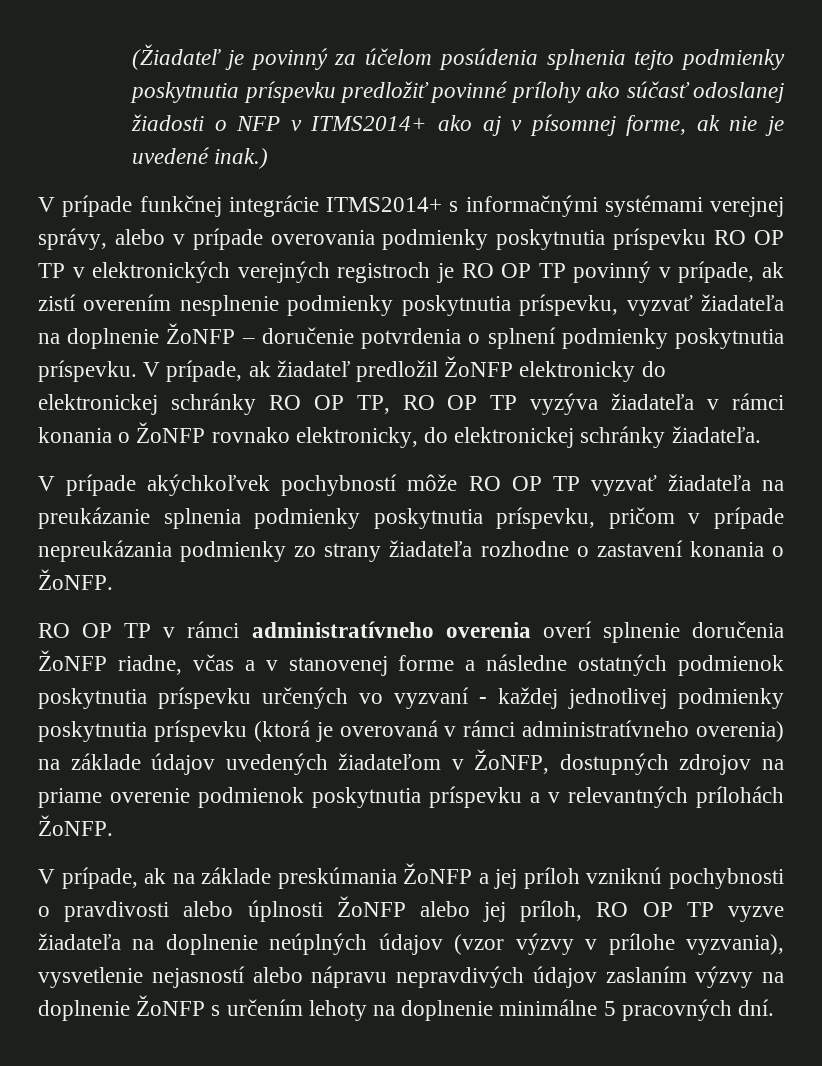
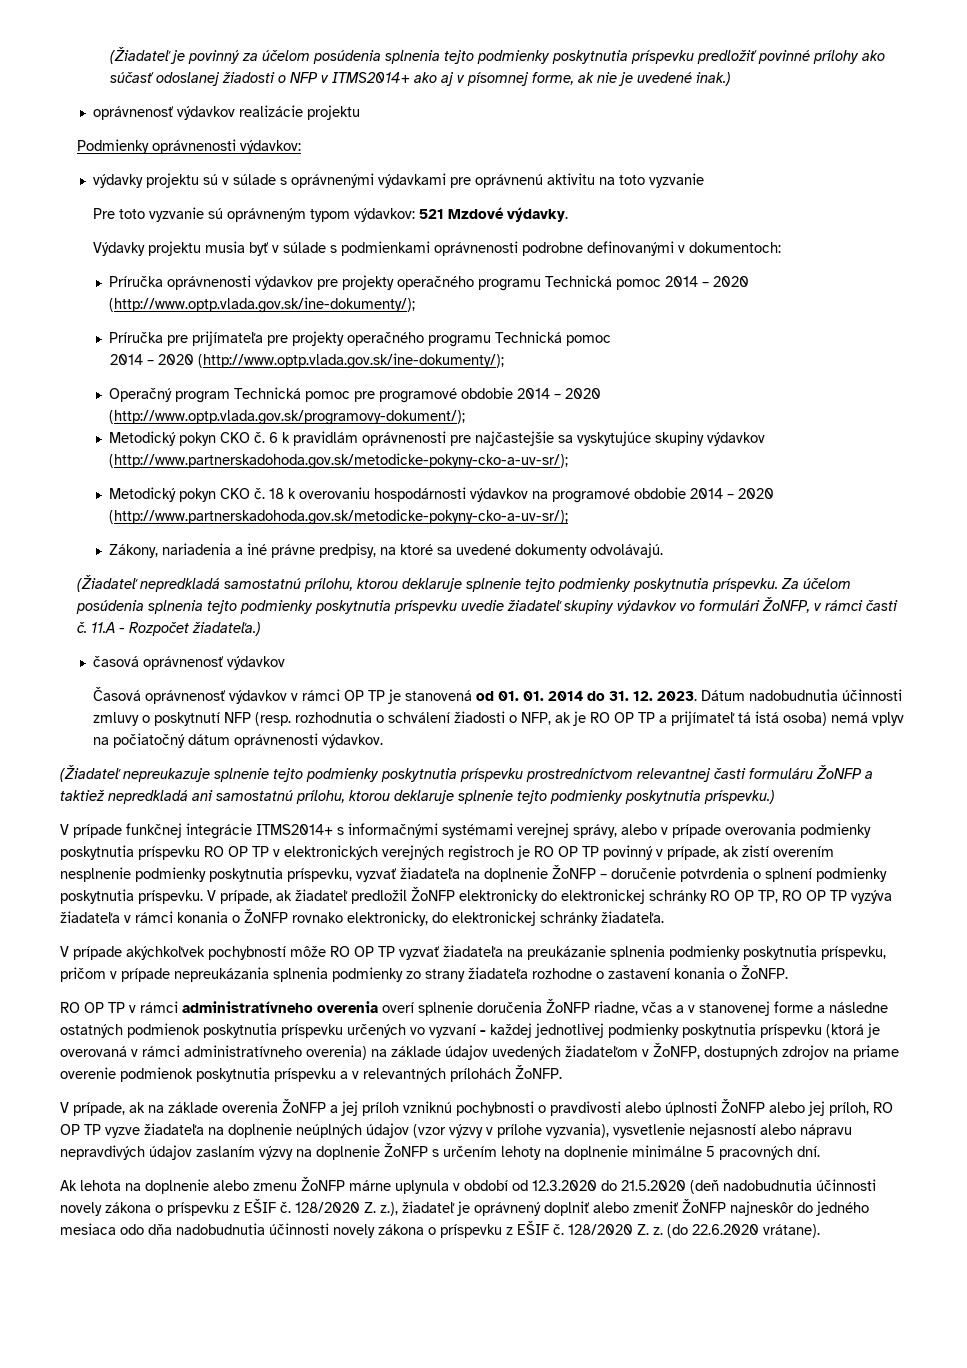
+ oprávnenosť výdavkov realizácie projektu
+ Podmienky oprávnenosti výdavkov:
+ výdavky projektu sú v súlade s oprávnenými výdavkami pre oprávnenú aktivitu na toto vyzvanie
+ Pre toto vyzvanie sú oprávneným typom výdavkov: 521 Mzdové výdavky.
+ Výdavky projektu musia byť v súlade s podmienkami oprávnenosti podrobne definovanými v dokumentoch:
+ Príručka oprávnenosti výdavkov pre projekty operačného programu Technická pomoc 2014 – 2020 (http://www.optp.vlada.gov.sk/ine-dokumenty/);
+ Príručka pre prijímateľa pre projekty operačného programu Technická pomoc
+ 2014 – 2020 (http://www.optp.vlada.gov.sk/ine-dokumenty/);
+ Operačný program Technická pomoc pre programové obdobie 2014 – 2020 (http://www.optp.vlada.gov.sk/programovy-dokument/);
+ Metodický pokyn CKO č. 6 k pravidlám oprávnenosti pre najčastejšie sa vyskytujúce skupiny výdavkov (http://www.partnerskadohoda.gov.sk/metodicke-pokyny-cko-a-uv-sr/);
+ Metodický pokyn CKO č. 18 k overovaniu hospodárnosti výdavkov na programové obdobie 2014 – 2020 (http://www.partnerskadohoda.gov.sk/metodicke-pokyny-cko-a-uv-sr/);
+ Zákony, nariadenia a iné právne predpisy, na ktoré sa uvedené dokumenty odvolávajú.
+ (Žiadateľ nepredkladá samostatnú prílohu, ktorou deklaruje splnenie tejto podmienky poskytnutia príspevku. Za účelom posúdenia splnenia tejto podmienky poskytnutia príspevku uvedie žiadateľ skupiny výdavkov vo formulári ŽoNFP, v rámci časti č. 11.A - Rozpočet žiadateľa.)
+ časová oprávnenosť výdavkov
+ Časová oprávnenosť výdavkov v rámci OP TP je stanovená od 01. 01. 2014 do 31. 12. 2023. Dátum nadobudnutia účinnosti zmluvy o poskytnutí NFP (resp. rozhodnutia o schválení žiadosti o NFP, ak je RO OP TP a prijímateľ tá istá osoba) nemá vplyv na počiatočný dátum oprávnenosti výdavkov.
+ (Žiadateľ nepreukazuje splnenie tejto podmienky poskytnutia príspevku prostredníctvom relevantnej časti formuláru ŽoNFP a taktiež nepredkladá ani samostatnú prílohu, ktorou deklaruje splnenie tejto podmienky poskytnutia príspevku.)
- V prípade akýchkoľvek pochybností môže RO OP TP vyzvať žiadateľa na preukázanie splnenia podmienky poskytnutia príspevku, pričom v prípade nepreukázania podmienky zo strany žiadateľa rozhodne o zastavení konania o ŽoNFP.
+ V prípade akýchkoľvek pochybností môže RO OP TP vyzvať žiadateľa na preukázanie splnenia podmienky poskytnutia príspevku, pričom v prípade nepreukázania splnenia podmienky zo strany žiadateľa rozhodne o zastavení konania o ŽoNFP.
- V prípade, ak na základe preskúmania ŽoNFP a jej príloh vzniknú pochybnosti o pravdivosti alebo úplnosti ŽoNFP alebo jej príloh, RO OP TP vyzve žiadateľa na doplnenie neúplných údajov (vzor výzvy v prílohe vyzvania), vysvetlenie nejasností alebo nápravu nepravdivých údajov zaslaním výzvy na doplnenie ŽoNFP s určením lehoty na doplnenie minimálne 5 pracovných dní.
+ V prípade, ak na základe overenia ŽoNFP a jej príloh vzniknú pochybnosti o pravdivosti alebo úplnosti ŽoNFP alebo jej príloh, RO OP TP vyzve žiadateľa na doplnenie neúplných údajov (vzor výzvy v prílohe vyzvania), vysvetlenie nejasností alebo nápravu nepravdivých údajov zaslaním výzvy na doplnenie ŽoNFP s určením lehoty na doplnenie minimálne 5 pracovných dní.
+ Ak lehota na doplnenie alebo zmenu ŽoNFP márne uplynula v období od 12.3.2020 do 21.5.2020 (deň nadobudnutia účinnosti novely zákona o príspevku z EŠIF č. 128/2020 Z. z.), žiadateľ je oprávnený doplniť alebo zmeniť ŽoNFP najneskôr do jedného mesiaca odo dňa nadobudnutia účinnosti novely zákona o príspevku z EŠIF č. 128/2020 Z. z. (do 22.6.2020 vrátane).

